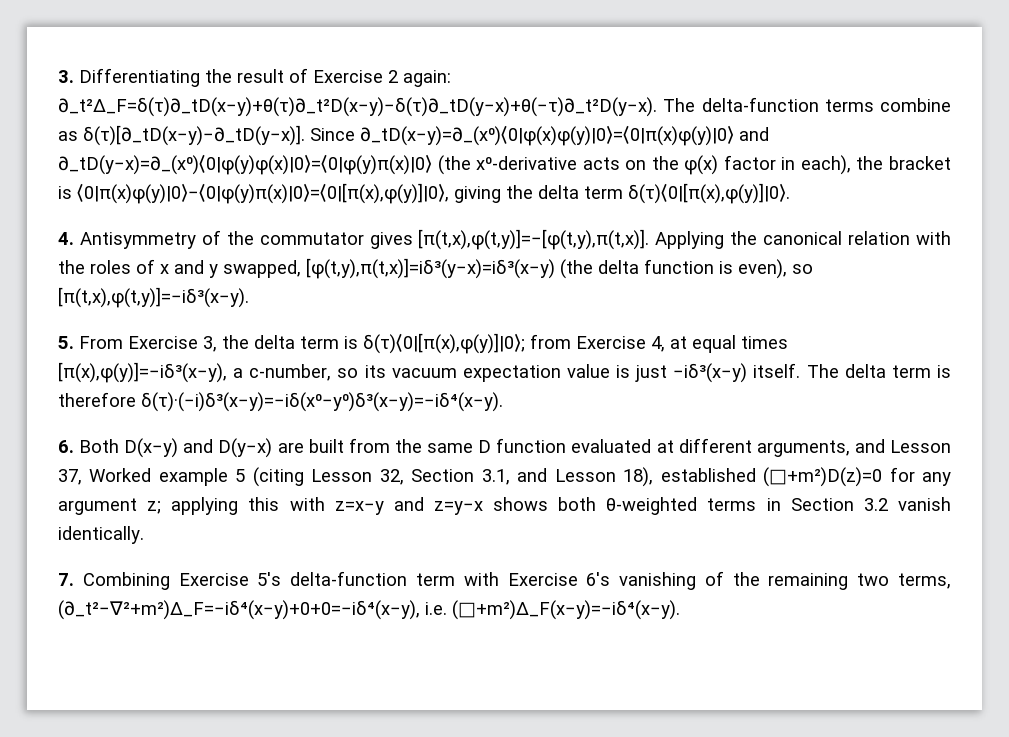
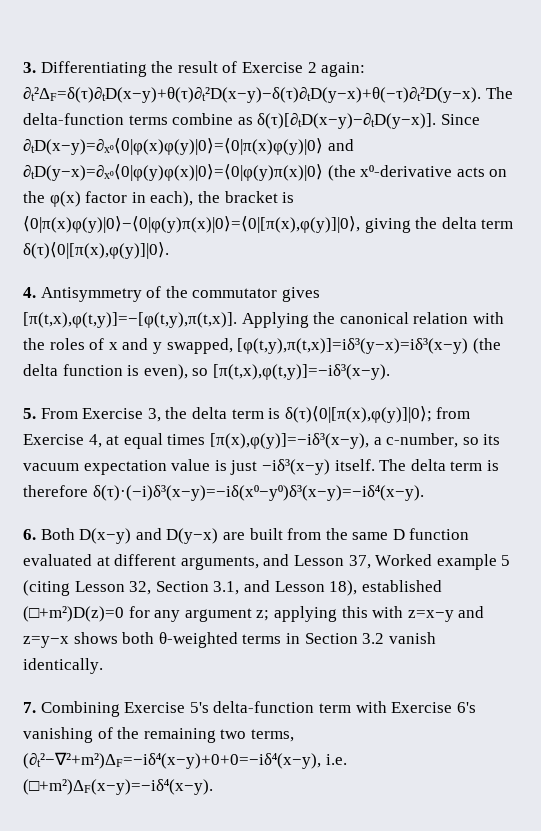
- 3. Differentiating the result of Exercise 2 again: ∂_t²Δ_F=δ(τ)∂_tD(x−y)+θ(τ)∂_t²D(x−y)−δ(τ)∂_tD(y−x)+θ(−τ)∂_t²D(y−x).
+ 3. Differentiating the result of Exercise 2 again: ∂t²ΔF=δ(τ)∂tD(x−y)+θ(τ)∂t²D(x−y)−δ(τ)∂tD(y−x)+θ(−τ)∂t²D(y−x).
- The delta-function terms combine as δ(τ)[∂_tD(x−y)−∂_tD(y−x)]. Since ∂_tD(x−y)=∂_(x⁰)⟨0|φ(x)φ(y)|0⟩=⟨0|π(x)φ(y)|0⟩ and ∂_tD(y−x)=∂_(x⁰)⟨0|φ(y)φ(x)|0⟩=⟨0|φ(y)π(x)|0⟩ (the x⁰-derivative acts on the φ(x) factor in each), the bracket is ⟨0|π(x)φ(y)|0⟩−⟨0|φ(y)π(x)|0⟩=⟨0|[π(x),φ(y)]|0⟩, giving the delta term δ(τ)⟨0|[π(x),φ(y)]|0⟩.
+ The delta-function terms combine as δ(τ)[∂tD(x−y)−∂tD(y−x)]. Since ∂tD(x−y)=∂x⁰⟨0|φ(x)φ(y)|0⟩=⟨0|π(x)φ(y)|0⟩ and ∂tD(y−x)=∂x⁰⟨0|φ(y)φ(x)|0⟩=⟨0|φ(y)π(x)|0⟩ (the x⁰-derivative acts on the φ(x) factor in each), the bracket is ⟨0|π(x)φ(y)|0⟩−⟨0|φ(y)π(x)|0⟩=⟨0|[π(x),φ(y)]|0⟩, giving the delta term δ(τ)⟨0|[π(x),φ(y)]|0⟩.
- 7. Combining Exercise 5's delta-function term with Exercise 6's vanishing of the remaining two terms, (∂_t²−∇²+m²)Δ_F=−iδ⁴(x−y)+0+0=−iδ⁴(x−y), i.e. (□+m²)Δ_F(x−y)=−iδ⁴(x−y).
+ 7. Combining Exercise 5's delta-function term with Exercise 6's vanishing of the remaining two terms, (∂t²−∇²+m²)ΔF=−iδ⁴(x−y)+0+0=−iδ⁴(x−y), i.e. (□+m²)ΔF(x−y)=−iδ⁴(x−y).

